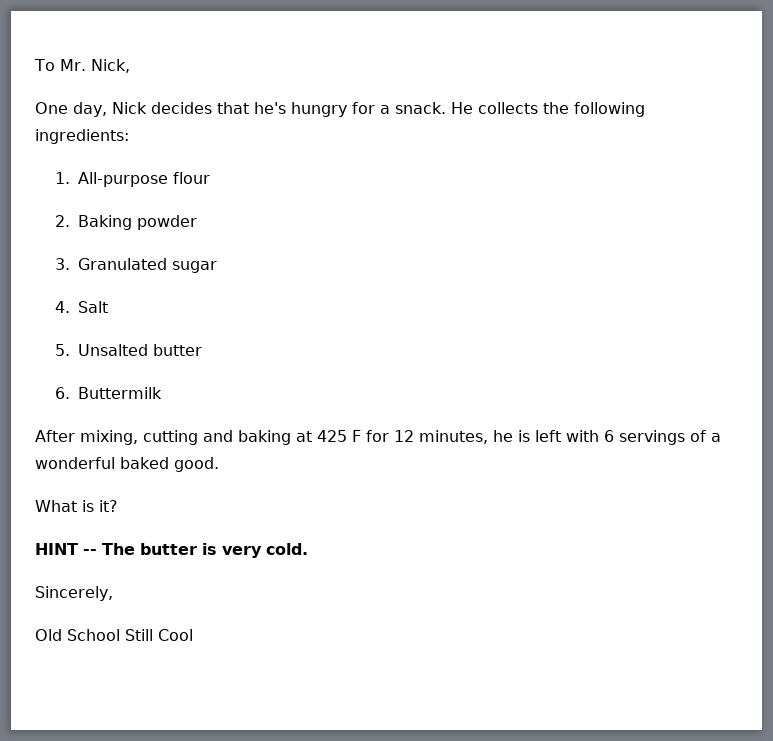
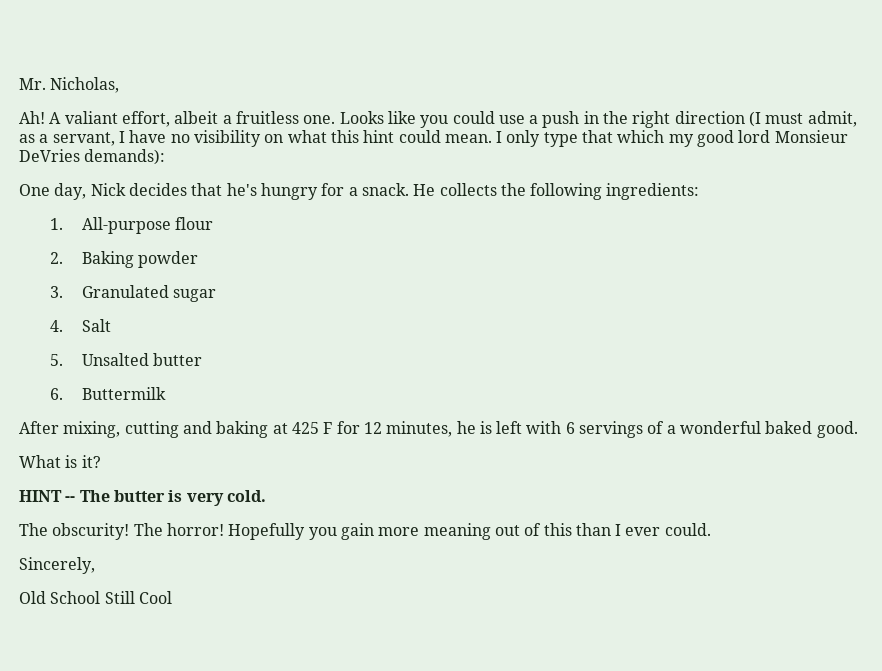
- To Mr. Nick,
+ Mr. Nicholas,
+ Ah! A valiant effort, albeit a fruitless one. Looks like you could use a push in the right direction (I must admit, as a servant, I have no visibility on what this hint could mean. I only type that which my good lord Monsieur DeVries demands):
+ The obscurity! The horror! Hopefully you gain more meaning out of this than I ever could.

